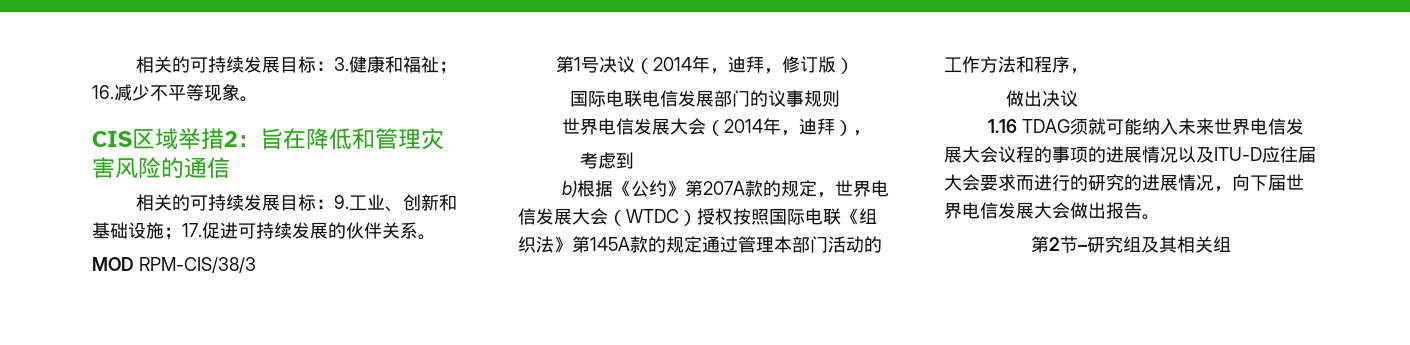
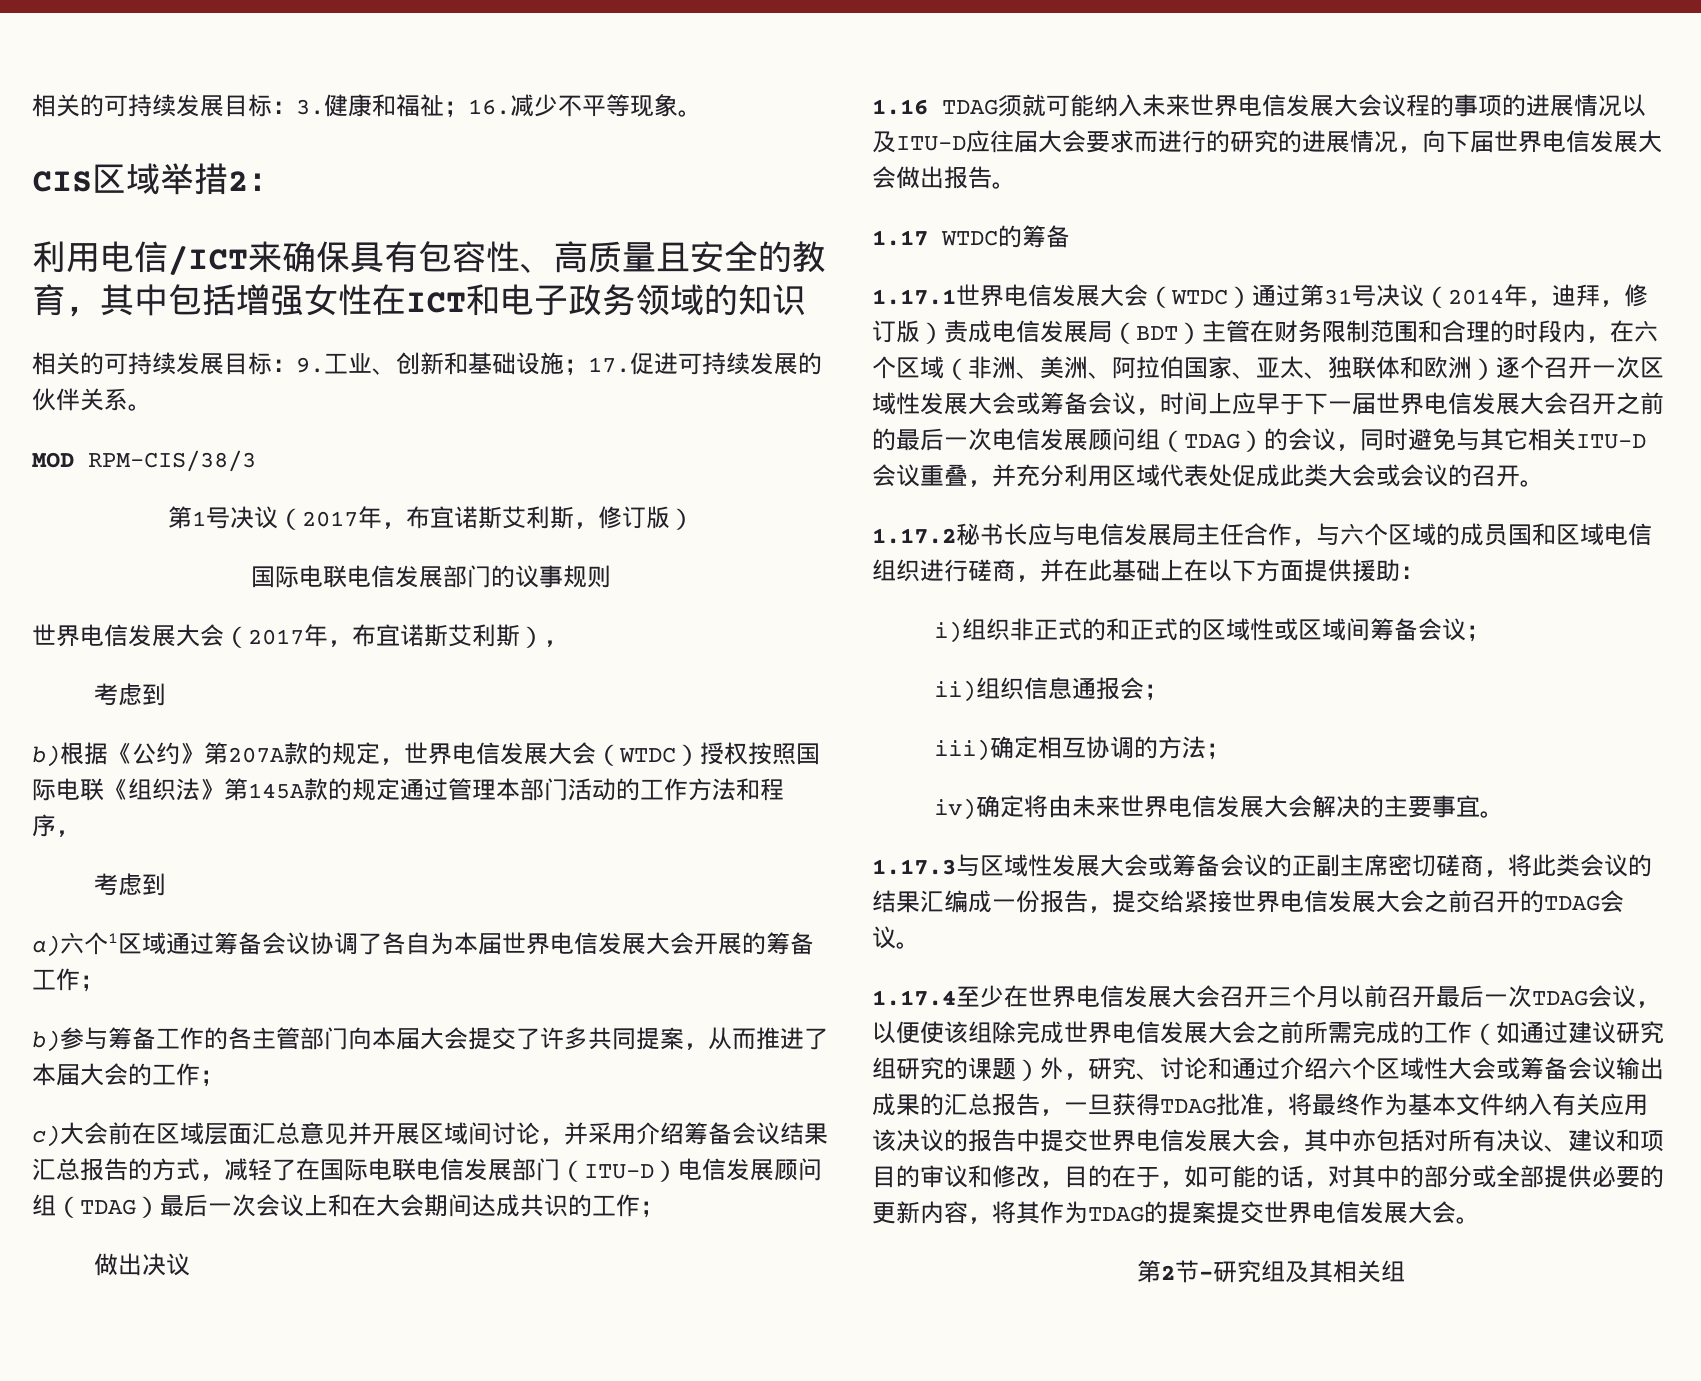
- CIS区域举措2：旨在降低和管理灾害风险的通信
+ CIS区域举措2：
+ 利用电信/ICT来确保具有包容性、高质量且安全的教育，其中包括增强女性在ICT和电子政务领域的知识
- 第1号决议（2014年，迪拜，修订版）
+ 第1号决议（2017年，布宜诺斯艾利斯，修订版）
- 世界电信发展大会（2014年，迪拜），
+ 世界电信发展大会（2017年，布宜诺斯艾利斯），
  b)根据《公约》第207A款的规定，世界电信发展大会（WTDC）授权按照国际电联《组织法》第145A款的规定通过管理本部门活动的工作方法和程序，
+ 考虑到
+ a)六个1区域通过筹备会议协调了各自为本届世界电信发展大会开展的筹备工作；
+ b)参与筹备工作的各主管部门向本届大会提交了许多共同提案，从而推进了本届大会的工作；
+ c)大会前在区域层面汇总意见并开展区域间讨论，并采用介绍筹备会议结果汇总报告的方式，减轻了在国际电联电信发展部门（ITU-D）电信发展顾问组（TDAG）最后一次会议上和在大会期间达成共识的工作；
+ 1.17 WTDC的筹备
+ 1.17.1世界电信发展大会（WTDC）通过第31号决议（2014年，迪拜，修订版）责成电信发展局（BDT）主管在财务限制范围和合理的时段内，在六个区域（非洲、美洲、阿拉伯国家、亚太、独联体和欧洲）逐个召开一次区域性发展大会或筹备会议，时间上应早于下一届世界电信发展大会召开之前的最后一次电信发展顾问组（TDAG）的会议，同时避免与其它相关ITU-D会议重叠，并充分利用区域代表处促成此类大会或会议的召开。
+ 1.17.2秘书长应与电信发展局主任合作，与六个区域的成员国和区域电信组织进行磋商，并在此基础上在以下方面提供援助：
+ i)组织非正式的和正式的区域性或区域间筹备会议；
+ ii)组织信息通报会；
+ iii)确定相互协调的方法；
+ iv)确定将由未来世界电信发展大会解决的主要事宜。
+ 1.17.3与区域性发展大会或筹备会议的正副主席密切磋商，将此类会议的结果汇编成一份报告，提交给紧接世界电信发展大会之前召开的TDAG会议。
+ 1.17.4至少在世界电信发展大会召开三个月以前召开最后一次TDAG会议，以便使该组除完成世界电信发展大会之前所需完成的工作（如通过建议研究组研究的课题）外，研究、讨论和通过介绍六个区域性大会或筹备会议输出成果的汇总报告，一旦获得TDAG批准，将最终作为基本文件纳入有关应用该决议的报告中提交世界电信发展大会，其中亦包括对所有决议、建议和项目的审议和修改，目的在于，如可能的话，对其中的部分或全部提供必要的更新内容，将其作为TDAG的提案提交世界电信发展大会。

